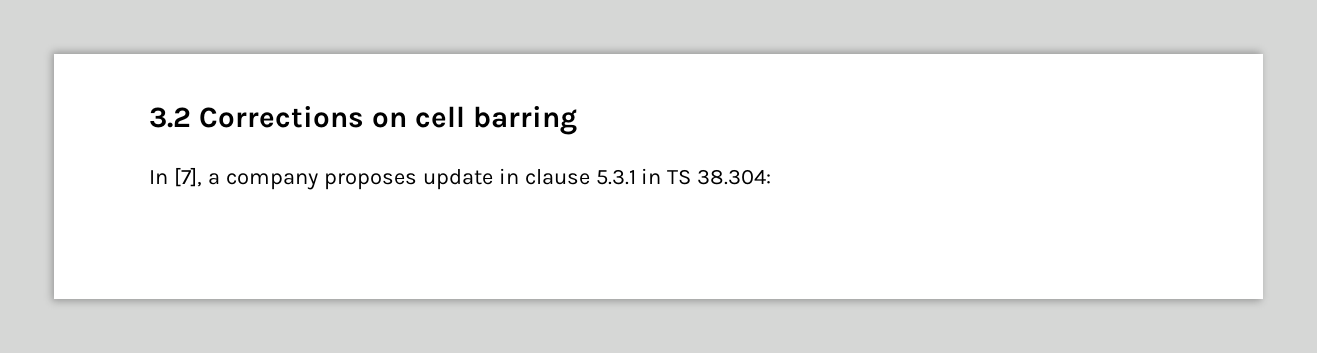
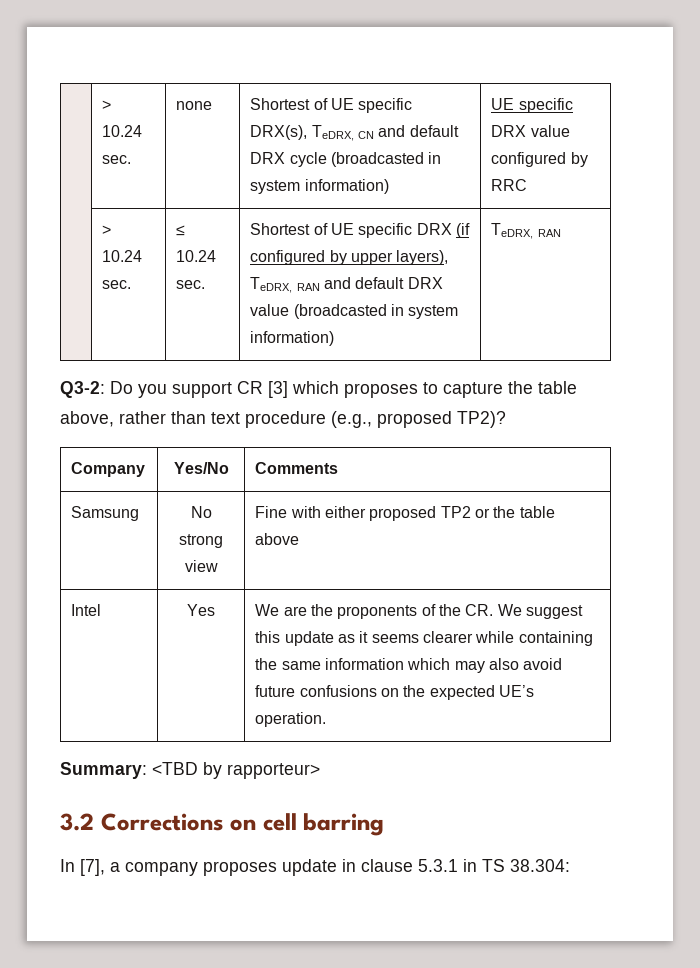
+ | > 10.24 sec. | none | Shortest of UE specific DRX(s), TeDRX, CN and default DRX cycle (broadcasted in system information) | UE specific DRX value configured by RRC
+ | > 10.24 sec. | ≤ 10.24 sec. | Shortest of UE specific DRX (if configured by upper layers), TeDRX, RAN and default DRX value (broadcasted in system information) | TeDRX, RAN
+ Q3-2: Do you support CR [3] which proposes to capture the table above, rather than text procedure (e.g., proposed TP2)?
+ Company | Yes/No | Comments
+ Samsung | No strong view | Fine with either proposed TP2 or the table above
+ Intel | Yes | We are the proponents of the CR. We suggest this update as it seems clearer while containing the same information which may also avoid future confusions on the expected UE’s operation.
+ Summary: <TBD by rapporteur>

